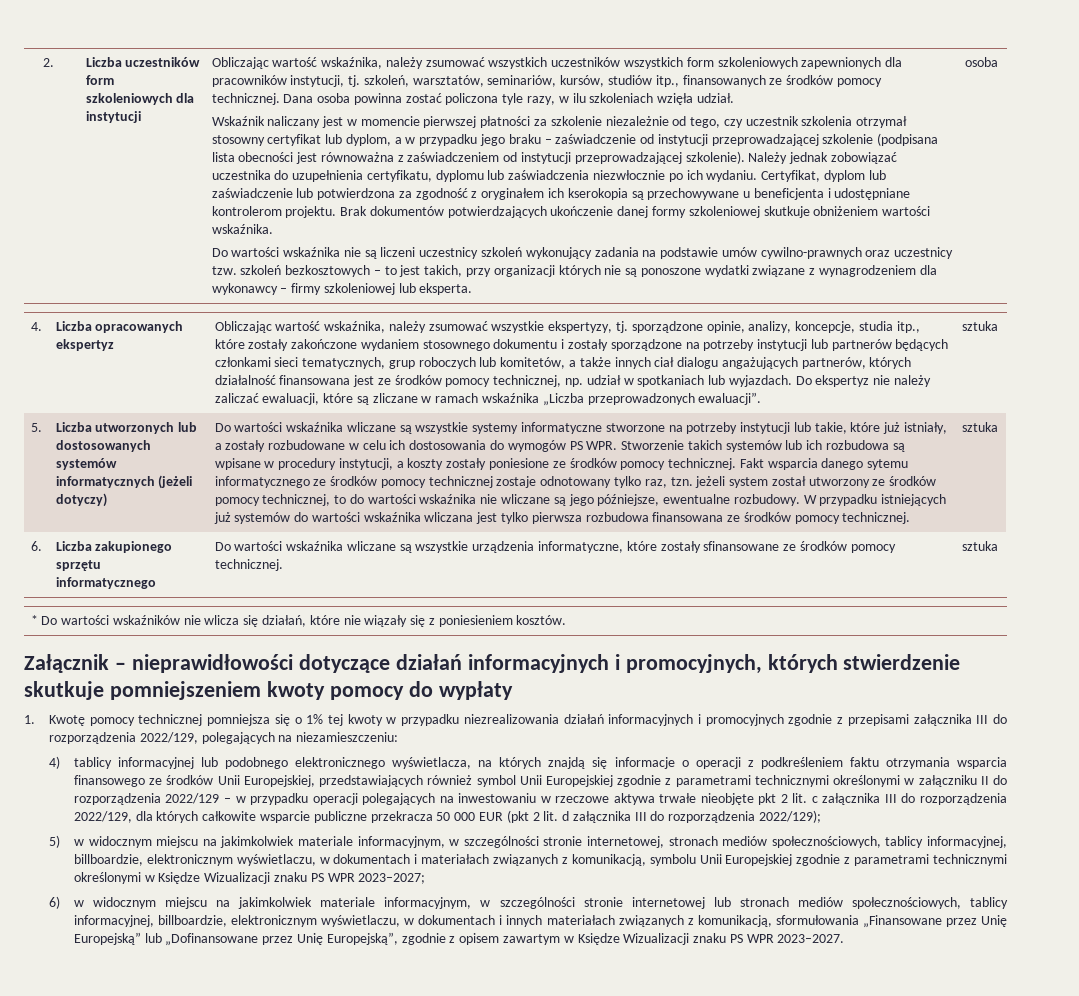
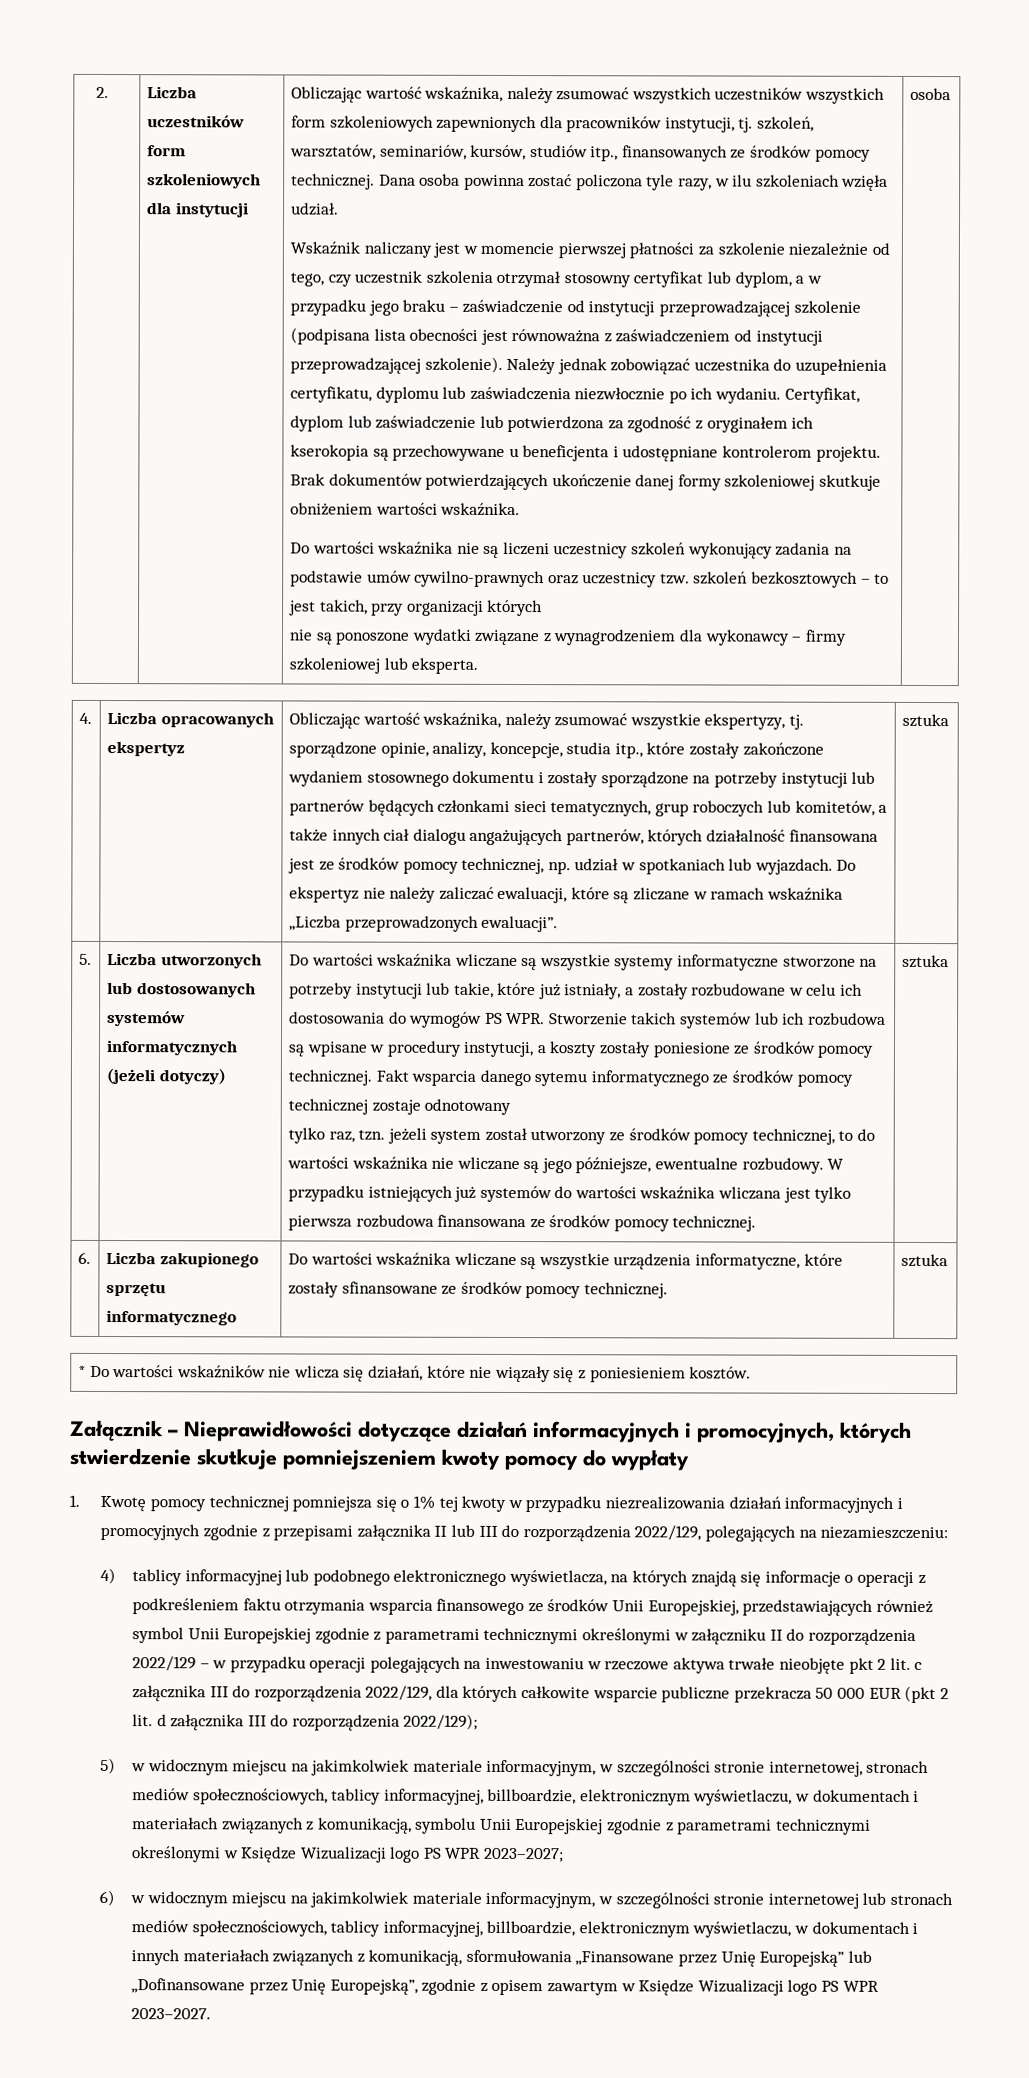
- Do wartości wskaźnika nie są liczeni uczestnicy szkoleń wykonujący zadania na podstawie umów cywilno-prawnych oraz uczestnicy tzw. szkoleń bezkosztowych – to jest takich, przy organizacji których nie są ponoszone wydatki związane z wynagrodzeniem dla wykonawcy – firmy szkoleniowej lub eksperta.
+ Do wartości wskaźnika nie są liczeni uczestnicy szkoleń wykonujący zadania na podstawie umów cywilno-prawnych oraz uczestnicy tzw. szkoleń bezkosztowych – to jest takich, przy organizacji których
+ nie są ponoszone wydatki związane z wynagrodzeniem dla wykonawcy – firmy szkoleniowej lub eksperta.
- Fakt wsparcia danego sytemu informatycznego ze środków pomocy technicznej zostaje odnotowany tylko raz, tzn. jeżeli system został utworzony ze środków pomocy technicznej, to do wartości wskaźnika nie wliczane są jego późniejsze, ewentualne rozbudowy.
+ Fakt wsparcia danego sytemu informatycznego ze środków pomocy technicznej zostaje odnotowany
+ tylko raz, tzn. jeżeli system został utworzony ze środków pomocy technicznej, to do wartości wskaźnika nie wliczane są jego późniejsze, ewentualne rozbudowy.
- Załącznik – nieprawidłowości dotyczące działań informacyjnych i promocyjnych, których stwierdzenie skutkuje pomniejszeniem kwoty pomocy do wypłaty
+ Załącznik – Nieprawidłowości dotyczące działań informacyjnych i promocyjnych, których stwierdzenie skutkuje pomniejszeniem kwoty pomocy do wypłaty
- 1. Kwotę pomocy technicznej pomniejsza się o 1% tej kwoty w przypadku niezrealizowania działań informacyjnych i promocyjnych zgodnie z przepisami załącznika III do rozporządzenia 2022/129, polegających na niezamieszczeniu:
+ 1. Kwotę pomocy technicznej pomniejsza się o 1% tej kwoty w przypadku niezrealizowania działań informacyjnych i promocyjnych zgodnie z przepisami załącznika II lub III do rozporządzenia 2022/129, polegających na niezamieszczeniu:
- 5) w widocznym miejscu na jakimkolwiek materiale informacyjnym, w szczególności stronie internetowej, stronach mediów społecznościowych, tablicy informacyjnej, billboardzie, elektronicznym wyświetlaczu, w dokumentach i materiałach związanych z komunikacją, symbolu Unii Europejskiej zgodnie z parametrami technicznymi określonymi w Księdze Wizualizacji znaku PS WPR 2023–2027;
+ 5) w widocznym miejscu na jakimkolwiek materiale informacyjnym, w szczególności stronie internetowej, stronach mediów społecznościowych, tablicy informacyjnej, billboardzie, elektronicznym wyświetlaczu, w dokumentach i materiałach związanych z komunikacją, symbolu Unii Europejskiej zgodnie z parametrami technicznymi określonymi w Księdze Wizualizacji logo PS WPR 2023–2027;
- 6) w widocznym miejscu na jakimkolwiek materiale informacyjnym, w szczególności stronie internetowej lub stronach mediów społecznościowych, tablicy informacyjnej, billboardzie, elektronicznym wyświetlaczu, w dokumentach i innych materiałach związanych z komunikacją, sformułowania „Finansowane przez Unię Europejską” lub „Dofinansowane przez Unię Europejską”, zgodnie z opisem zawartym w Księdze Wizualizacji znaku PS WPR 2023–2027.
+ 6) w widocznym miejscu na jakimkolwiek materiale informacyjnym, w szczególności stronie internetowej lub stronach mediów społecznościowych, tablicy informacyjnej, billboardzie, elektronicznym wyświetlaczu, w dokumentach i innych materiałach związanych z komunikacją, sformułowania „Finansowane przez Unię Europejską” lub „Dofinansowane przez Unię Europejską”, zgodnie z opisem zawartym w Księdze Wizualizacji logo PS WPR 2023–2027.

